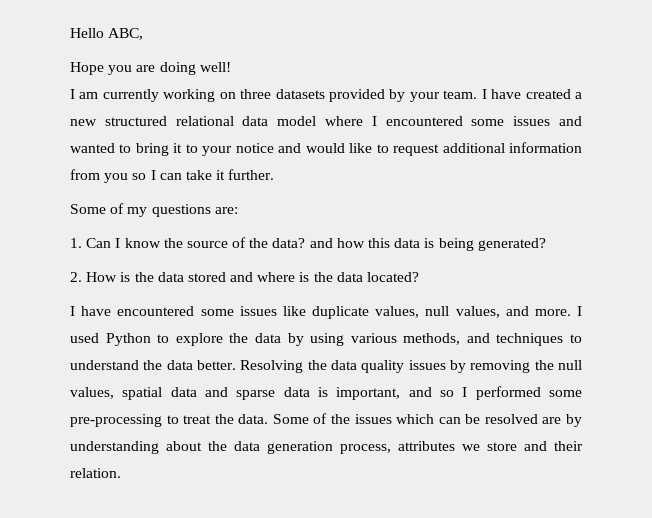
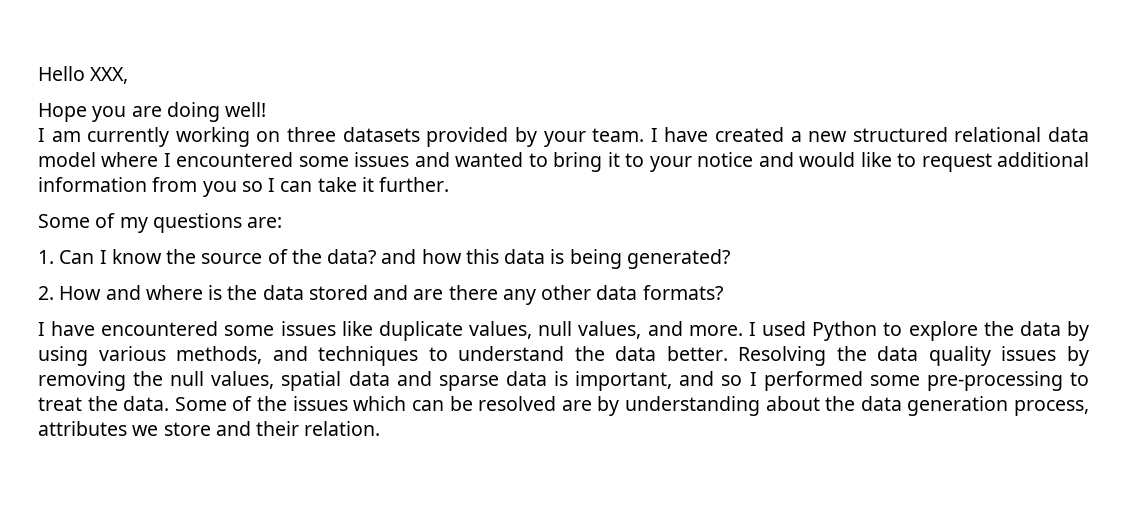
- Hello ABC,
+ Hello XXX,
- 2. How is the data stored and where is the data located?
+ 2. How and where is the data stored and are there any other data formats?

